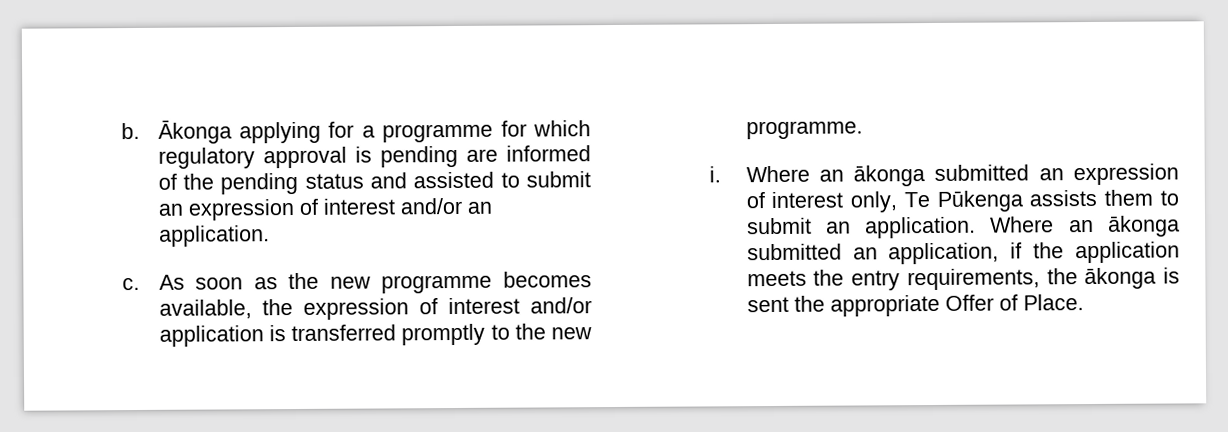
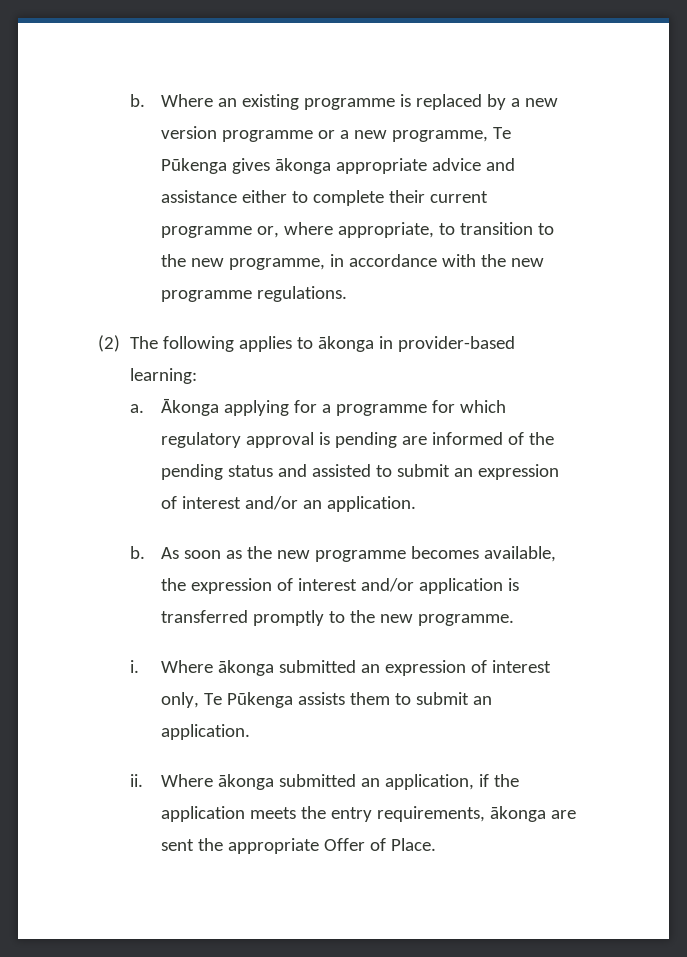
- b.
+ b. Where an existing programme is replaced by a new version programme or a new programme, Te Pūkenga gives ākonga appropriate advice and assistance either to complete their current programme or, where appropriate, to transition to the new programme, in accordance with the new programme regulations.
+ (2) The following applies to ākonga in provider-based learning:
+ a.
  Ākonga applying for a programme for which regulatory approval is pending are informed of the pending status and assisted to submit an expression of interest and/or an application.
- c.
+ b.
- Where an ākonga submitted an expression of interest only, Te Pūkenga assists them to submit an application. Where an ākonga submitted an application, if the application meets the entry requirements, the ākonga is sent the appropriate Offer of Place.
+ Where ākonga submitted an expression of interest only, Te Pūkenga assists them to submit an application.
+ ii. Where ākonga submitted an application, if the application meets the entry requirements, ākonga are sent the appropriate Offer of Place.

